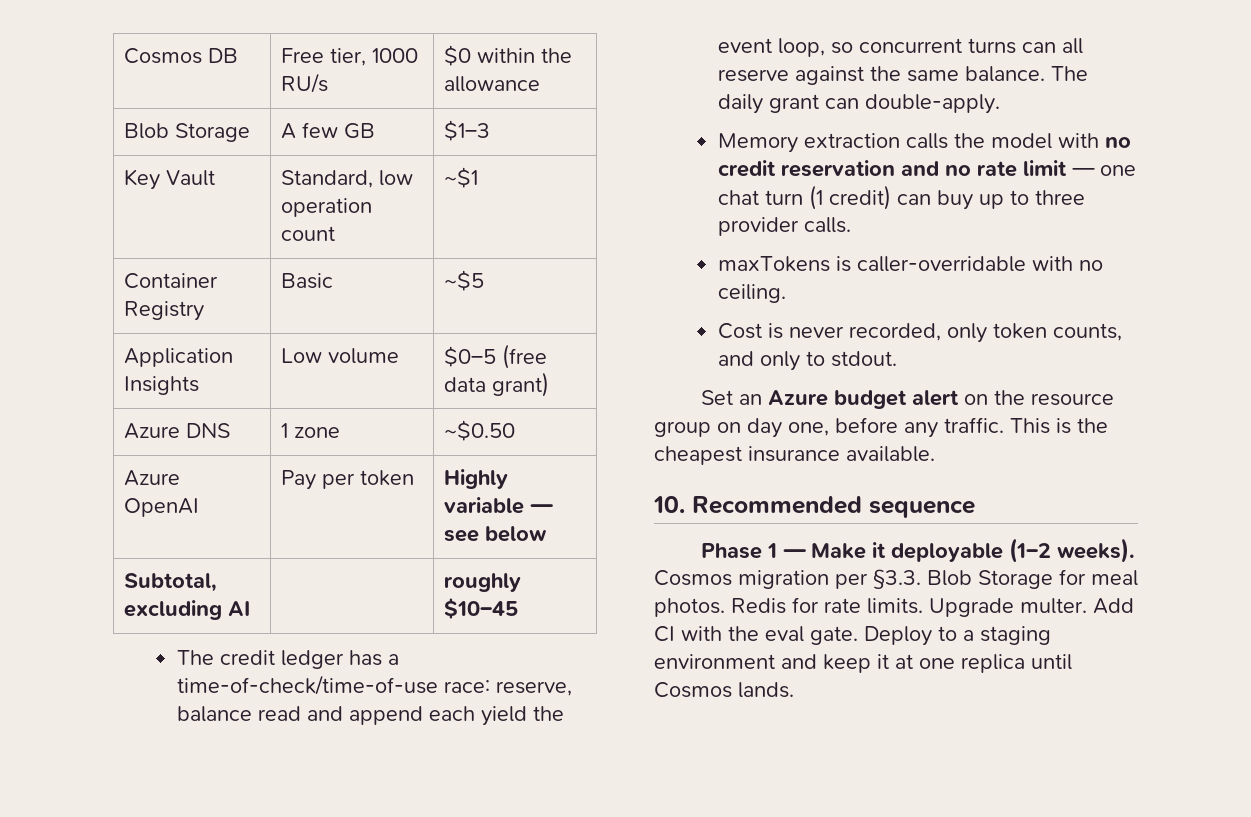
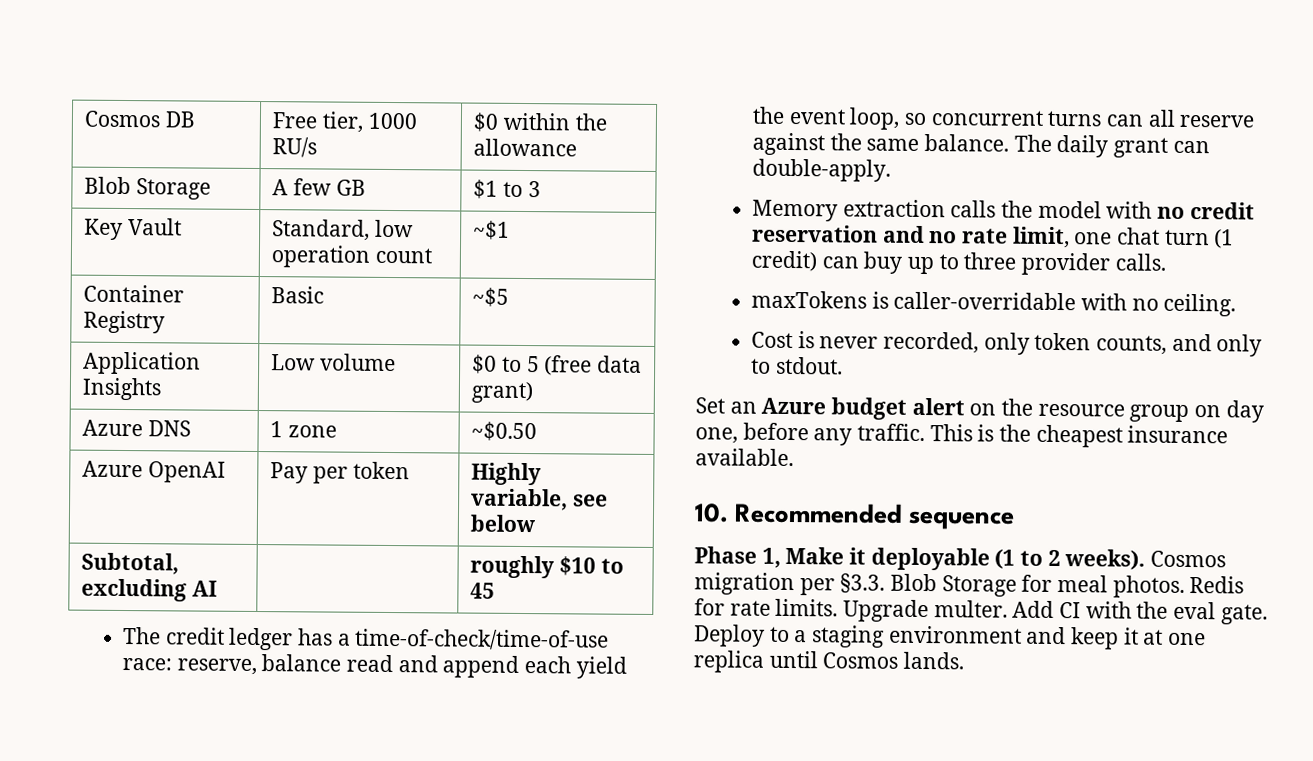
- Blob Storage | A few GB | $1–3
+ Blob Storage | A few GB | $1 to 3
- Application Insights | Low volume | $0–5 (free data grant)
+ Application Insights | Low volume | $0 to 5 (free data grant)
- Azure OpenAI | Pay per token | Highly variable — see below
+ Azure OpenAI | Pay per token | Highly variable, see below
- Subtotal, excluding AI | | roughly $10–45
+ Subtotal, excluding AI | | roughly $10 to 45
- Memory extraction calls the model with no credit reservation and no rate limit — one chat turn (1 credit) can buy up to three provider calls.
+ Memory extraction calls the model with no credit reservation and no rate limit, one chat turn (1 credit) can buy up to three provider calls.
- Phase 1 — Make it deployable (1–2 weeks).
+ Phase 1, Make it deployable (1 to 2 weeks).

